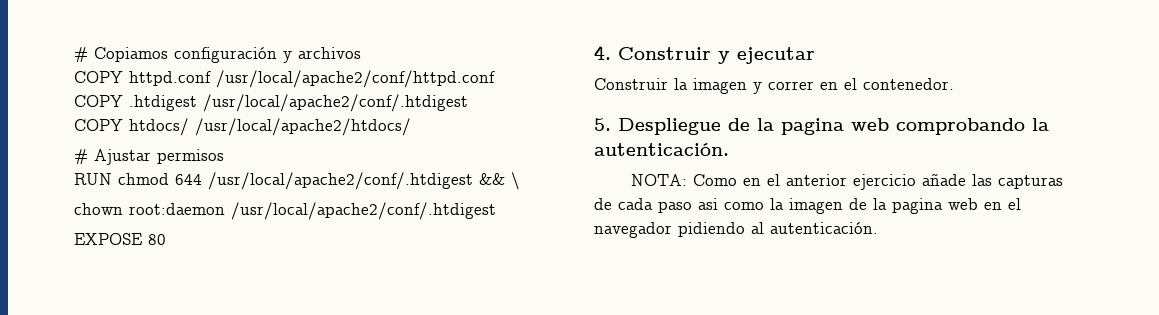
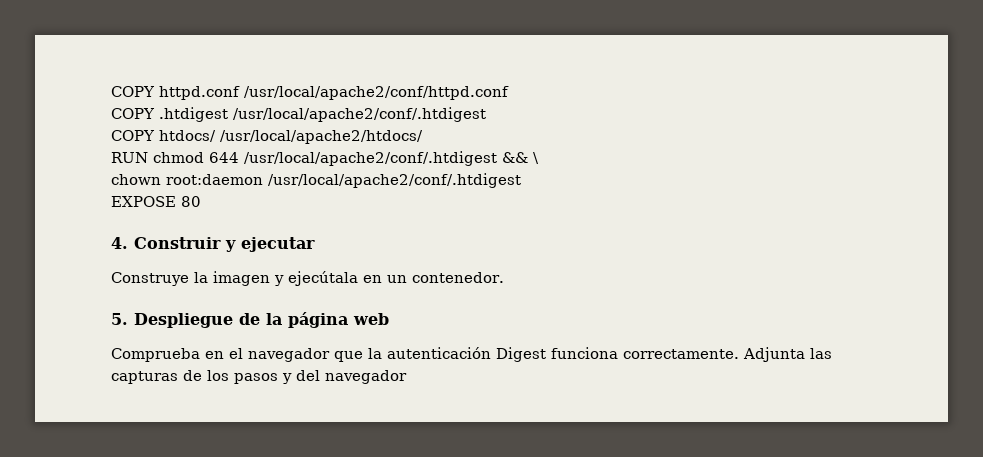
- # Copiamos configuración y archivos
- # Ajustar permisos
- Construir la imagen y correr en el contenedor.
+ Construye la imagen y ejecútala en un contenedor.
- 5. Despliegue de la pagina web comprobando la autenticación.
- NOTA: Como en el anterior ejercicio añade las capturas de cada paso asi como la imagen de la pagina web en el navegador pidiendo al autenticación.
+ 5. Despliegue de la página web
+ Comprueba en el navegador que la autenticación Digest funciona correctamente. Adjunta las capturas de los pasos y del navegador

